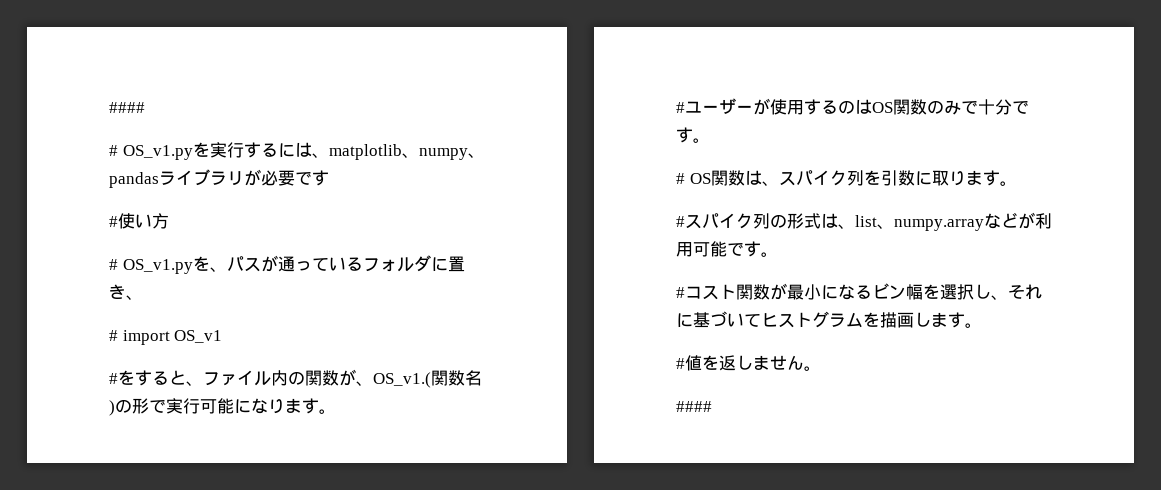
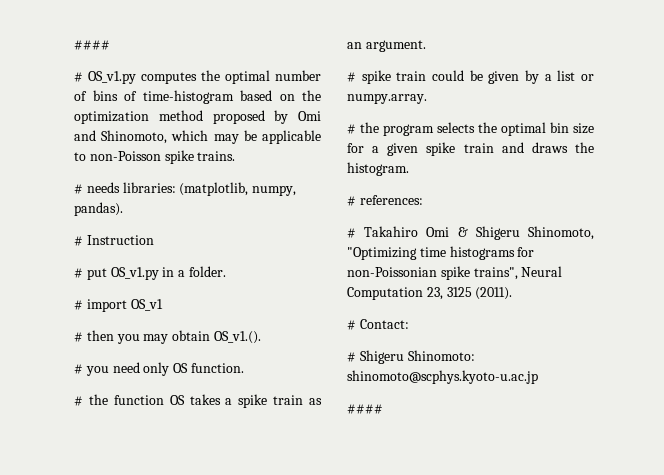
- # OS_v1.pyを実行するには、matplotlib、numpy、pandasライブラリが必要です
- #使い方
- # OS_v1.pyを、パスが通っているフォルダに置き、
+ # OS_v1.py computes the optimal number of bins of time-histogram based on the optimization method proposed by Omi and Shinomoto, which may be applicable to non-Poisson spike trains.
+ # needs libraries: (matplotlib, numpy, pandas).
+ # Instruction
+ # put OS_v1.py in a folder.
  # import OS_v1
- #をすると、ファイル内の関数が、OS_v1.(関数名)の形で実行可能になります。
- #ユーザーが使用するのはOS関数のみで十分です。
- # OS関数は、スパイク列を引数に取ります。
- #スパイク列の形式は、list、numpy.arrayなどが利用可能です。
- #コスト関数が最小になるビン幅を選択し、それに基づいてヒストグラムを描画します。
- #値を返しません。
+ # then you may obtain OS_v1.().
+ # you need only OS function.
+ # the function OS takes a spike train as an argument.
+ # spike train could be given by a list or numpy.array.
+ # the program selects the optimal bin size for a given spike train and draws the histogram.
+ # references:
+ # Takahiro Omi & Shigeru Shinomoto, "Optimizing time histograms for non-Poissonian spike trains", Neural Computation 23, 3125 (2011).
+ # Contact:
+ # Shigeru Shinomoto: shinomoto@scphys.kyoto-u.ac.jp

